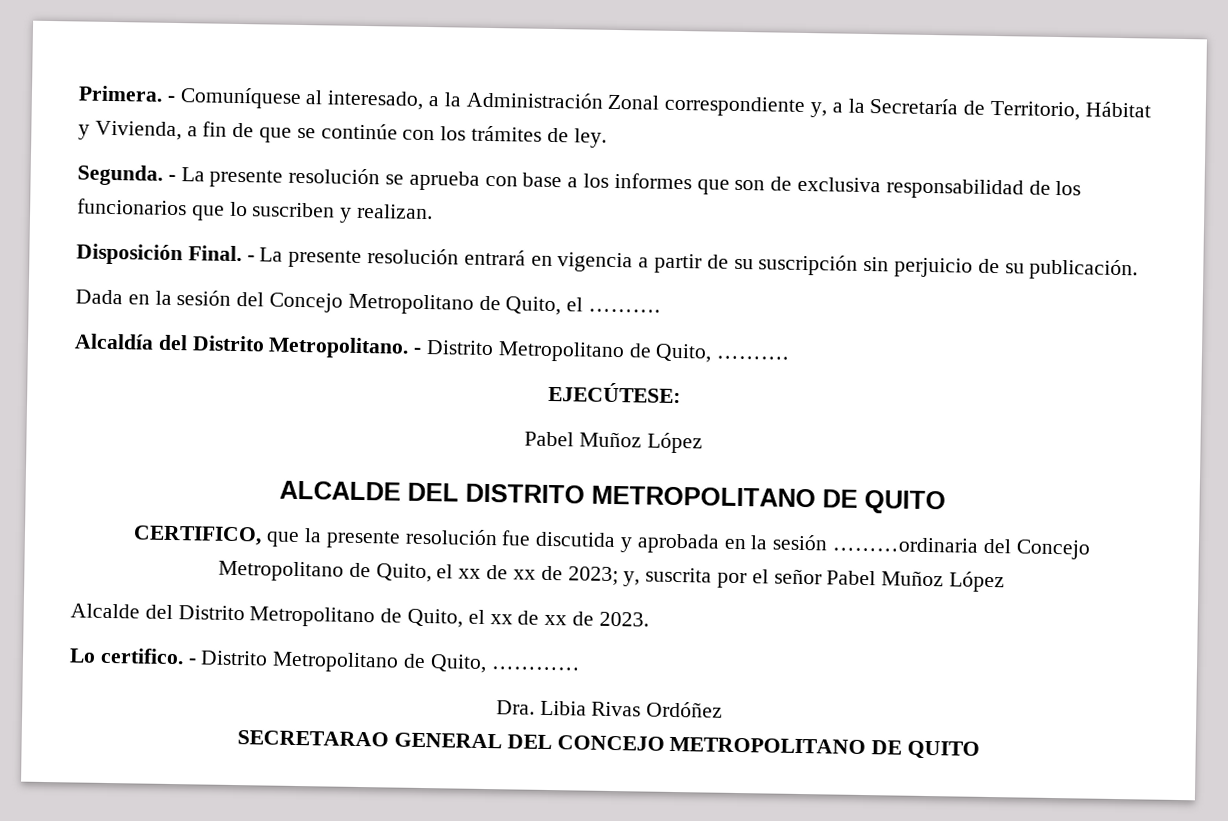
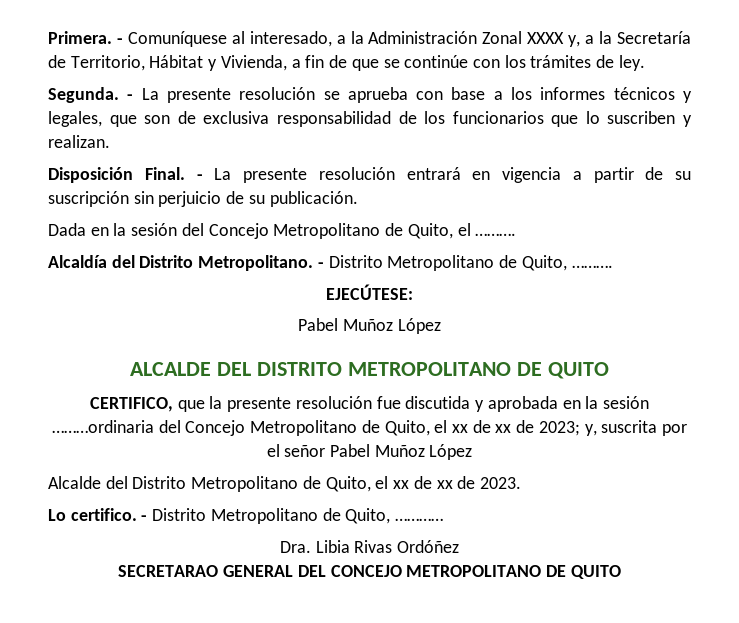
- - Comuníquese al interesado, a la Administración Zonal correspondiente y, a la Secretaría de Territorio, Hábitat y Vivienda, a fin de que se continúe con los trámites de ley.
+ - Comuníquese al interesado, a la Administración Zonal XXXX y, a la Secretaría de Territorio, Hábitat y Vivienda, a fin de que se continúe con los trámites de ley.
- - La presente resolución se aprueba con base a los informes que son de exclusiva responsabilidad de los funcionarios que lo suscriben y realizan.
+ - La presente resolución se aprueba con base a los informes técnicos y legales, que son de exclusiva responsabilidad de los funcionarios que lo suscriben y realizan.

